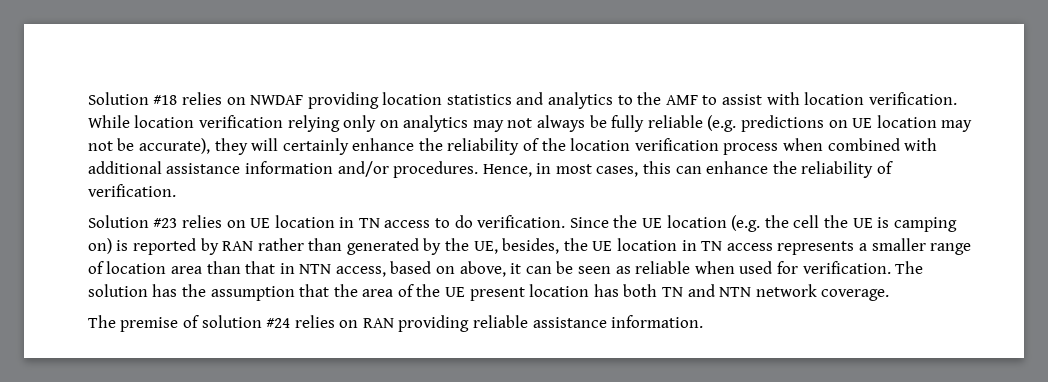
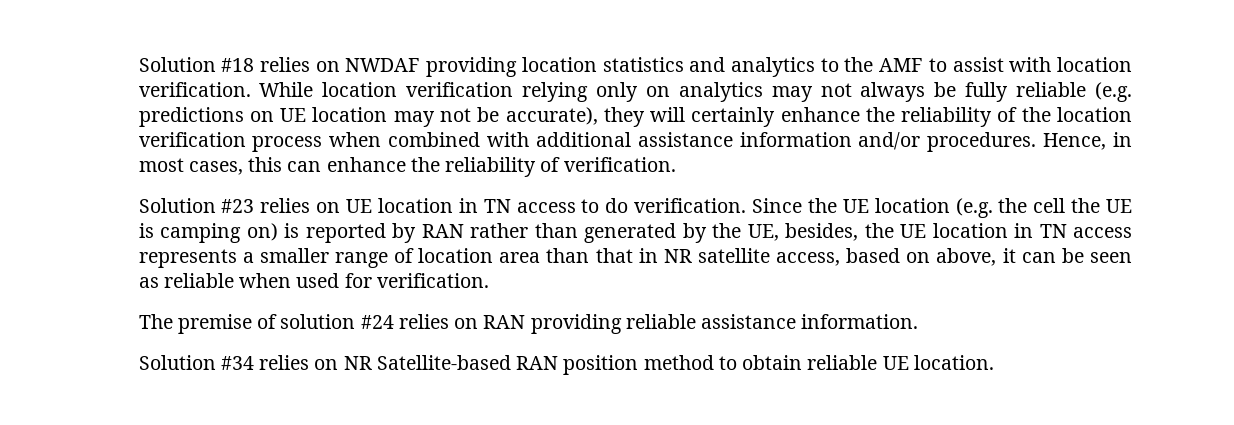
- Since the UE location (e.g. the cell the UE is camping on) is reported by RAN rather than generated by the UE, besides, the UE location in TN access represents a smaller range of location area than that in NTN access, based on above, it can be seen as reliable when used for verification. The solution has the assumption that the area of the UE present location has both TN and NTN network coverage.
+ Since the UE location (e.g. the cell the UE is camping on) is reported by RAN rather than generated by the UE, besides, the UE location in TN access represents a smaller range of location area than that in NR satellite access, based on above, it can be seen as reliable when used for verification.
+ Solution #34 relies on NR Satellite-based RAN position method to obtain reliable UE location.

